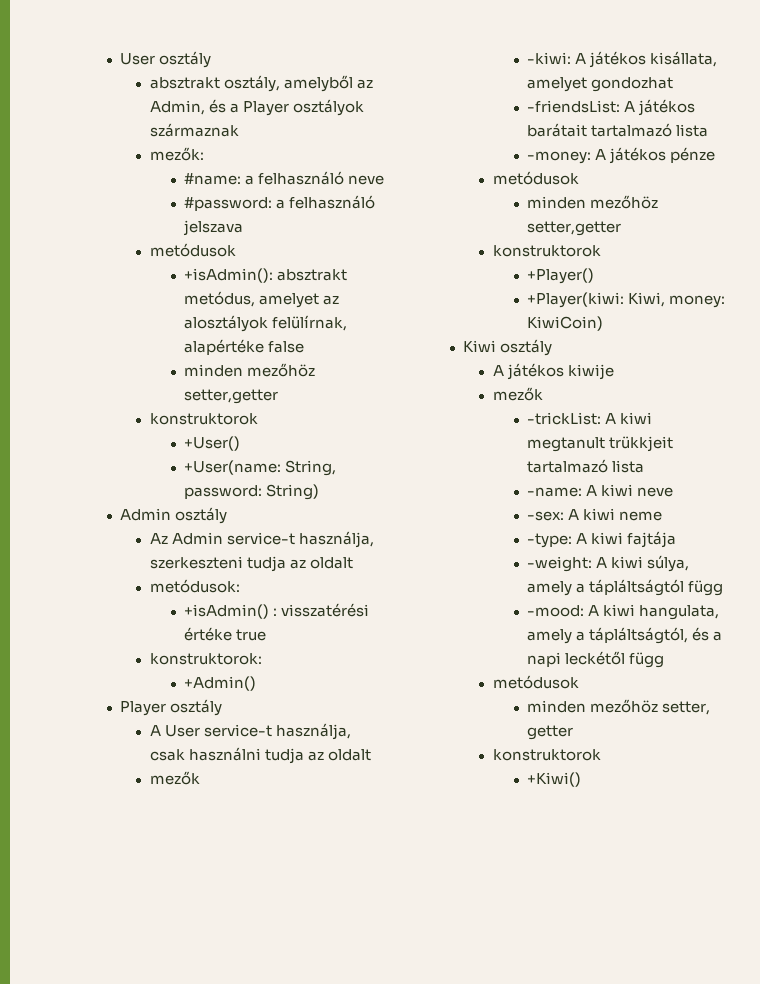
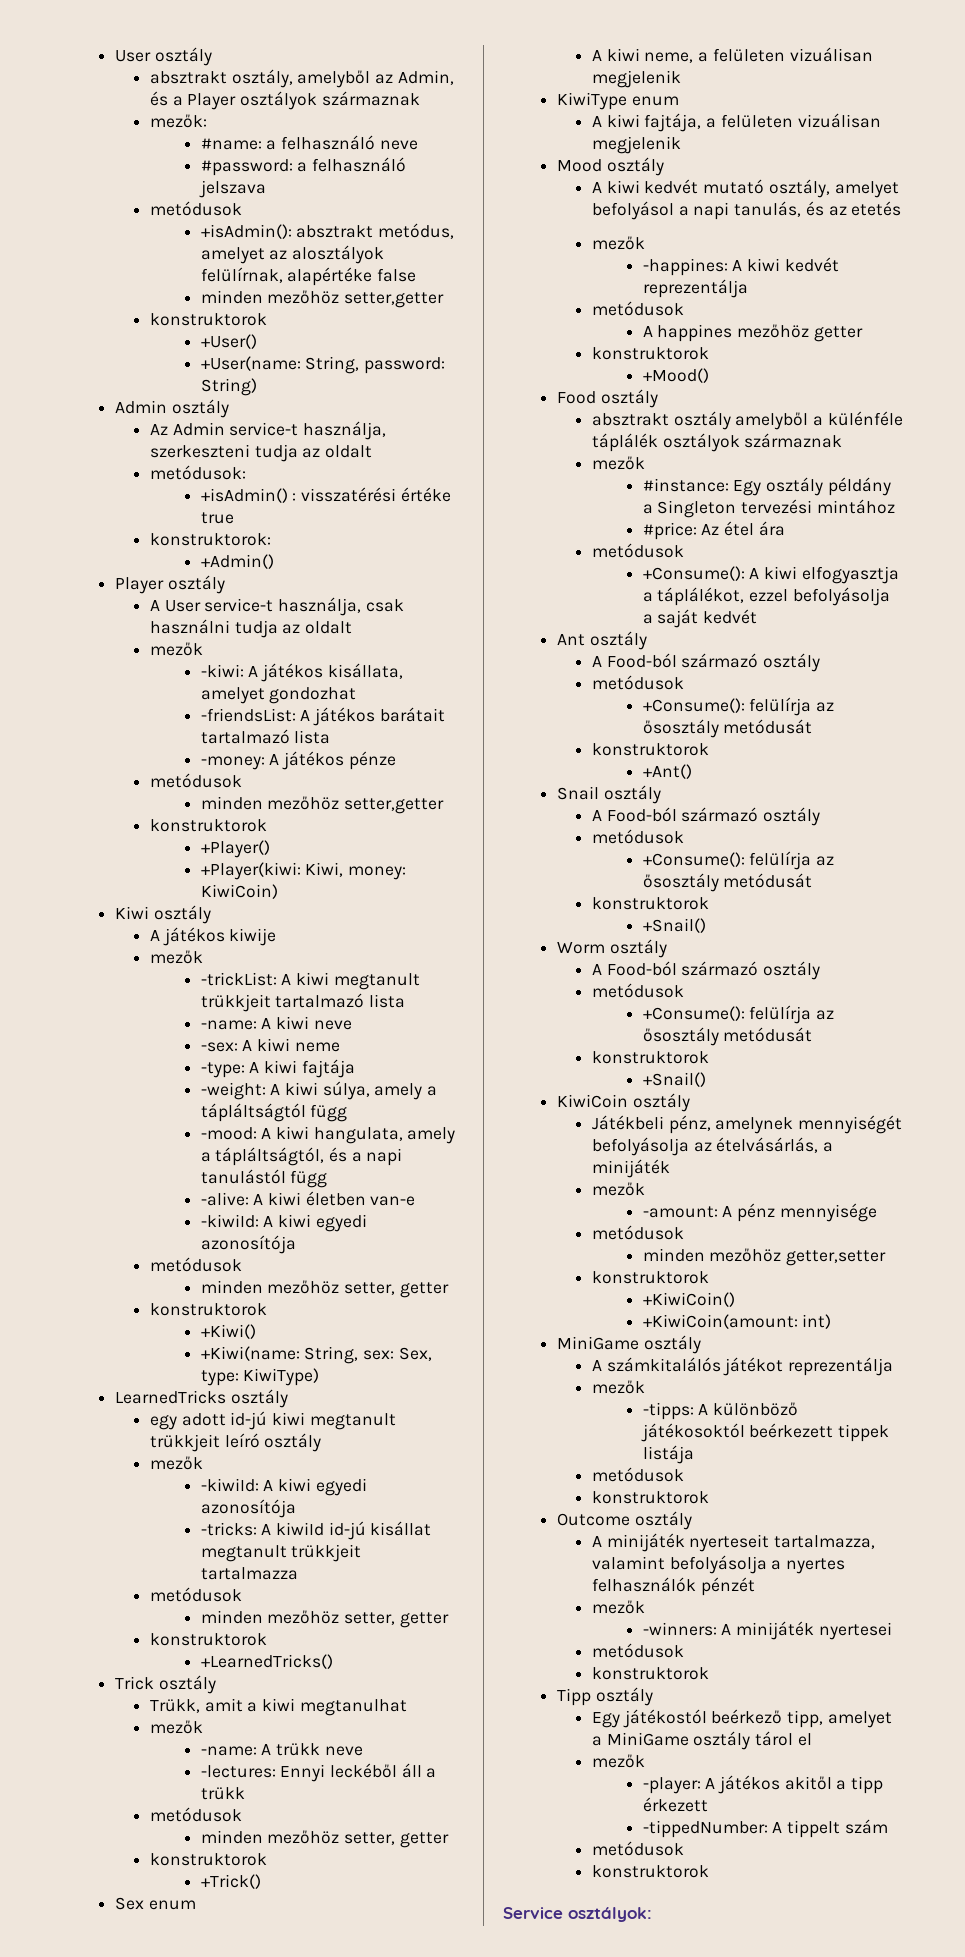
- -mood: A kiwi hangulata, amely a tápláltságtól, és a napi leckétől függ
+ -mood: A kiwi hangulata, amely a tápláltságtól, és a napi tanulástól függ
+ -alive: A kiwi életben van-e
+ -kiwiId: A kiwi egyedi azonosítója
+ +Kiwi(name: String, sex: Sex, type: KiwiType)
+ LearnedTricks osztály
+ egy adott id-jú kiwi megtanult trükkjeit leíró osztály
+ mezők
+ -kiwiId: A kiwi egyedi azonosítója
+ -tricks: A kiwiId id-jú kisállat megtanult trükkjeit tartalmazza
+ metódusok
+ minden mezőhöz setter, getter
+ konstruktorok
+ +LearnedTricks()
+ Trick osztály
+ Trükk, amit a kiwi megtanulhat
+ mezők
+ -name: A trükk neve
+ -lectures: Ennyi leckéből áll a trükk
+ metódusok
+ minden mezőhöz setter, getter
+ konstruktorok
+ +Trick()
+ Sex enum
+ A kiwi neme, a felületen vizuálisan megjelenik
+ KiwiType enum
+ A kiwi fajtája, a felületen vizuálisan megjelenik
+ Mood osztály
+ A kiwi kedvét mutató osztály, amelyet befolyásol a napi tanulás, és az etetés
+ mezők
+ -happines: A kiwi kedvét reprezentálja
+ metódusok
+ A happines mezőhöz getter
+ konstruktorok
+ +Mood()
+ Food osztály
+ absztrakt osztály amelyből a külénféle táplálék osztályok származnak
+ mezők
+ #instance: Egy osztály példány a Singleton tervezési mintához
+ #price: Az étel ára
+ metódusok
+ +Consume(): A kiwi elfogyasztja a táplálékot, ezzel befolyásolja a saját kedvét
+ Ant osztály
+ A Food-ból származó osztály
+ metódusok
+ +Consume(): felülírja az ősosztály metódusát
+ konstruktorok
+ +Ant()
+ Snail osztály
+ A Food-ból származó osztály
+ metódusok
+ +Consume(): felülírja az ősosztály metódusát
+ konstruktorok
+ +Snail()
+ Worm osztály
+ A Food-ból származó osztály
+ metódusok
+ +Consume(): felülírja az ősosztály metódusát
+ konstruktorok
+ +Snail()
+ KiwiCoin osztály
+ Játékbeli pénz, amelynek mennyiségét befolyásolja az ételvásárlás, a minijáték
+ mezők
+ -amount: A pénz mennyisége
+ metódusok
+ minden mezőhöz getter,setter
+ konstruktorok
+ +KiwiCoin()
+ +KiwiCoin(amount: int)
+ MiniGame osztály
+ A számkitalálós játékot reprezentálja
+ mezők
+ -tipps: A különböző játékosoktól beérkezett tippek listája
+ metódusok
+ konstruktorok
+ Outcome osztály
+ A minijáték nyerteseit tartalmazza, valamint befolyásolja a nyertes felhasználók pénzét
+ mezők
+ -winners: A minijáték nyertesei
+ metódusok
+ konstruktorok
+ Tipp osztály
+ Egy játékostól beérkező tipp, amelyet a MiniGame osztály tárol el
+ mezők
+ -player: A játékos akitől a tipp érkezett
+ -tippedNumber: A tippelt szám
+ metódusok
+ konstruktorok
+ Service osztályok:

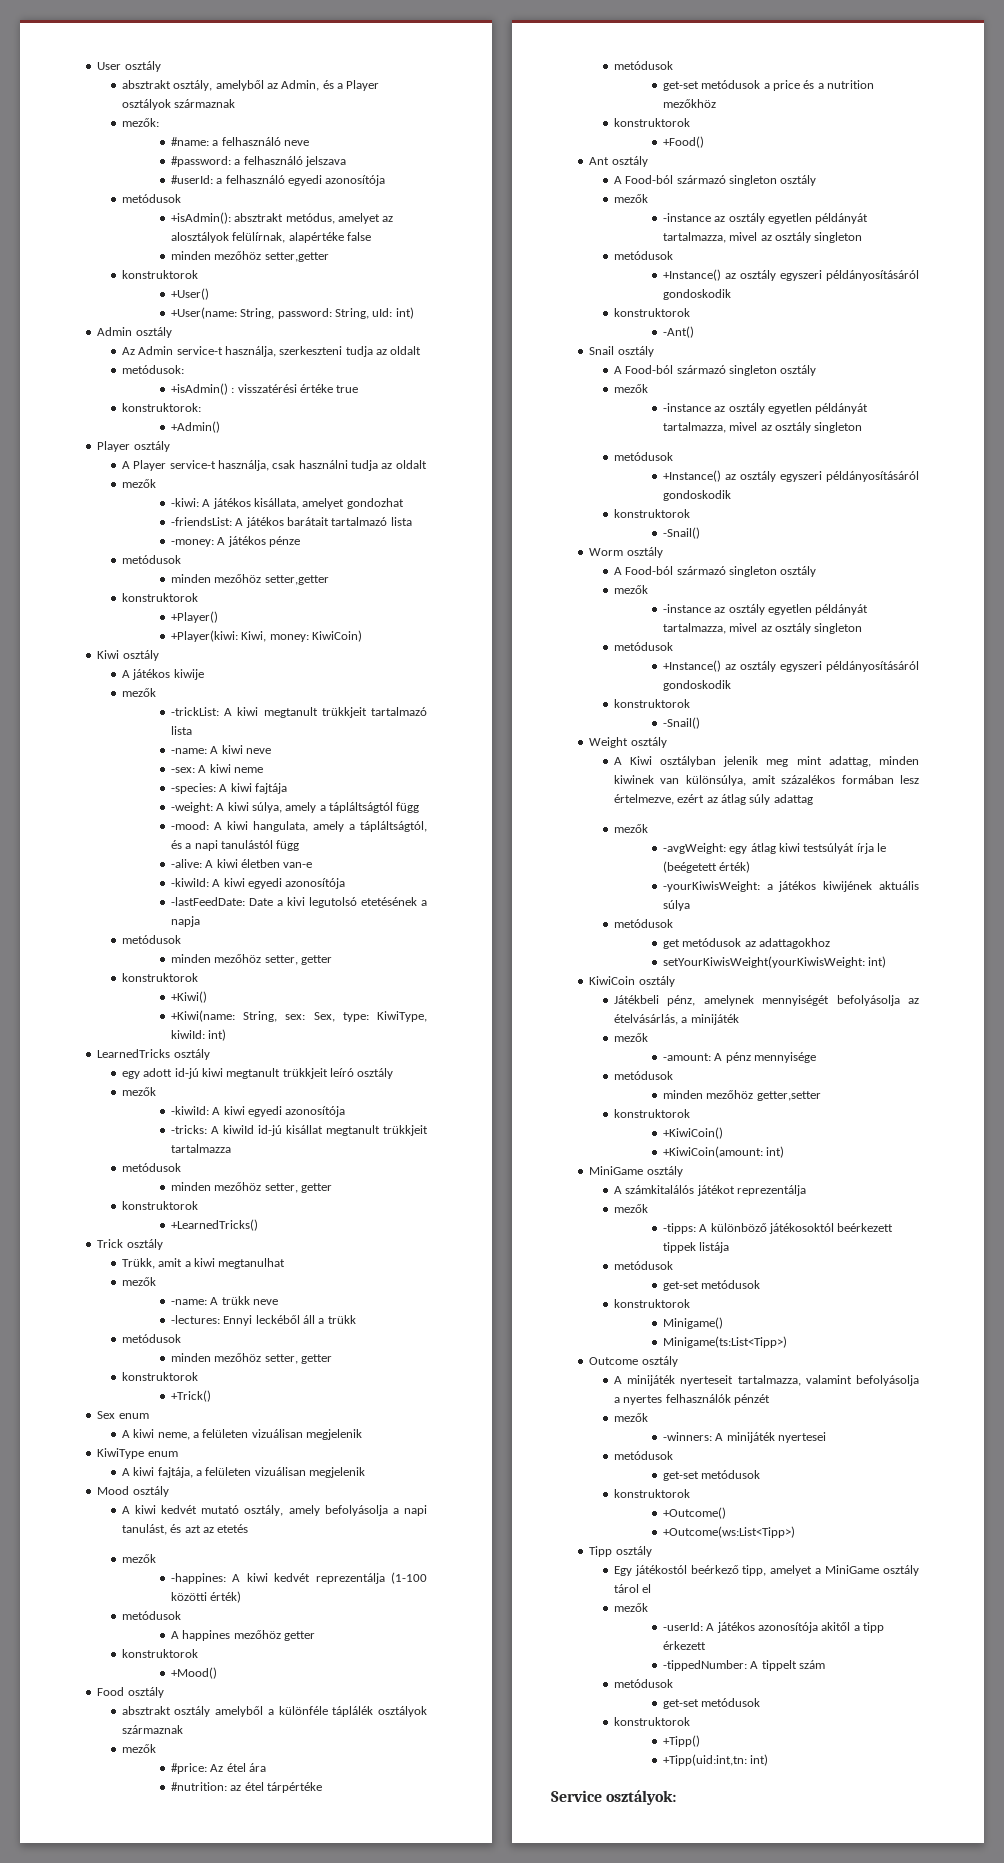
+ #userId: a felhasználó egyedi azonosítója
- +User(name: String, password: String)
+ +User(name: String, password: String, uId: int)
- A User service-t használja, csak használni tudja az oldalt
+ A Player service-t használja, csak használni tudja az oldalt
- -type: A kiwi fajtája
+ -species: A kiwi fajtája
+ -lastFeedDate: Date a kivi legutolsó etetésének a napja
- +Kiwi(name: String, sex: Sex, type: KiwiType)
+ +Kiwi(name: String, sex: Sex, type: KiwiType, kiwiId: int)
- A kiwi kedvét mutató osztály, amelyet befolyásol a napi tanulás, és az etetés
+ A kiwi kedvét mutató osztály, amely befolyásolja a napi tanulást, és azt az etetés
- -happines: A kiwi kedvét reprezentálja
+ -happines: A kiwi kedvét reprezentálja (1-100 közötti érték)
- absztrakt osztály amelyből a külénféle táplálék osztályok származnak
+ absztrakt osztály amelyből a különféle táplálék osztályok származnak
- #instance: Egy osztály példány a Singleton tervezési mintához
  #price: Az étel ára
+ #nutrition: az étel tárpértéke
  metódusok
- +Consume(): A kiwi elfogyasztja a táplálékot, ezzel befolyásolja a saját kedvét
+ get-set metódusok a price és a nutrition mezőkhöz
+ konstruktorok
+ +Food()
  Ant osztály
- A Food-ból származó osztály
+ A Food-ból származó singleton osztály
+ mezők
+ -instance az osztály egyetlen példányát tartalmazza, mivel az osztály singleton
  metódusok
- +Consume(): felülírja az ősosztály metódusát
+ +Instance() az osztály egyszeri példányosításáról gondoskodik
  konstruktorok
- +Ant()
+ -Ant()
  Snail osztály
- A Food-ból származó osztály
+ A Food-ból származó singleton osztály
+ mezők
+ -instance az osztály egyetlen példányát tartalmazza, mivel az osztály singleton
  metódusok
- +Consume(): felülírja az ősosztály metódusát
+ +Instance() az osztály egyszeri példányosításáról gondoskodik
  konstruktorok
- +Snail()
+ -Snail()
  Worm osztály
- A Food-ból származó osztály
+ A Food-ból származó singleton osztály
+ mezők
+ -instance az osztály egyetlen példányát tartalmazza, mivel az osztály singleton
  metódusok
- +Consume(): felülírja az ősosztály metódusát
+ +Instance() az osztály egyszeri példányosításáról gondoskodik
  konstruktorok
- +Snail()
+ -Snail()
+ Weight osztály
+ A Kiwi osztályban jelenik meg mint adattag, minden kiwinek van különsúlya, amit százalékos formában lesz értelmezve, ezért az átlag súly adattag
+ mezők
+ -avgWeight: egy átlag kiwi testsúlyát írja le (beégetett érték)
+ -yourKiwisWeight: a játékos kiwijének aktuális súlya
+ metódusok
+ get metódusok az adattagokhoz
+ setYourKiwisWeight(yourKiwisWeight: int)
  -tipps: A különböző játékosoktól beérkezett tippek listája
  metódusok
+ get-set metódusok
  konstruktorok
+ Minigame()
+ Minigame(ts:List<Tipp>)
  -winners: A minijáték nyertesei
  metódusok
+ get-set metódusok
  konstruktorok
+ +Outcome()
+ +Outcome(ws:List<Tipp>)
- -player: A játékos akitől a tipp érkezett
+ -userId: A játékos azonosítója akitől a tipp érkezett
  -tippedNumber: A tippelt szám
  metódusok
+ get-set metódusok
  konstruktorok
+ +Tipp()
+ +Tipp(uid:int,tn: int)

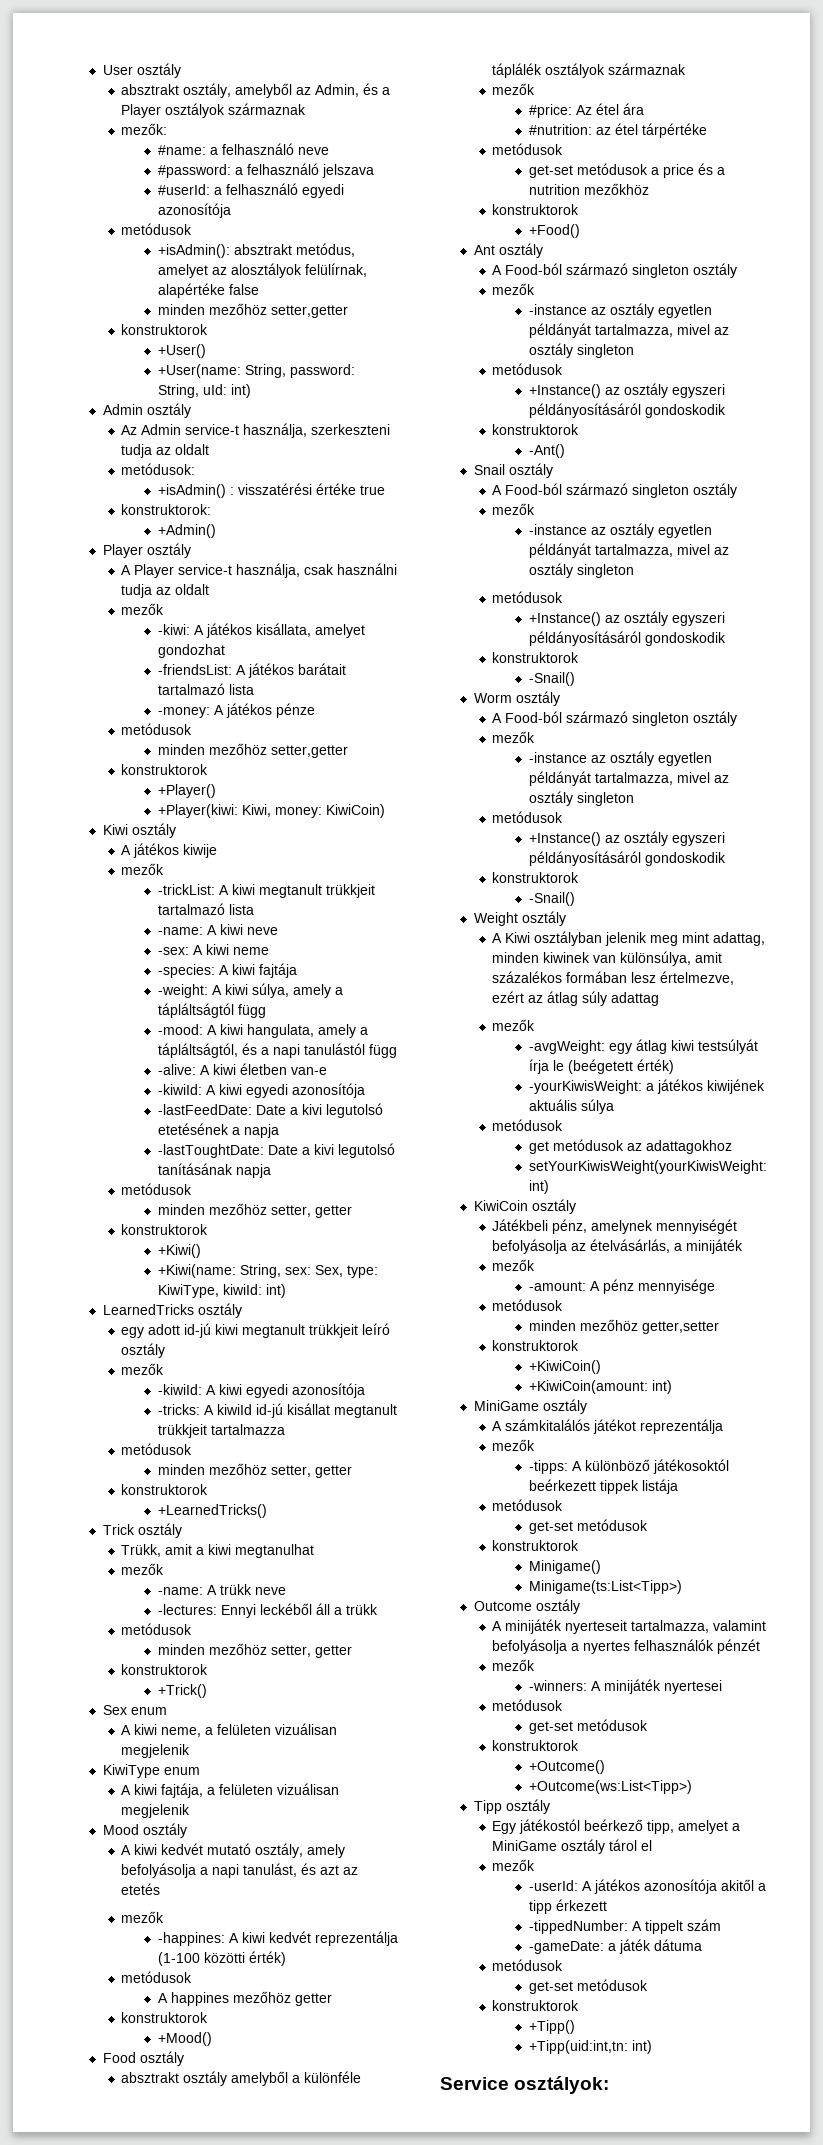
+ -lastToughtDate: Date a kivi legutolsó tanításának napja
+ -gameDate: a játék dátuma

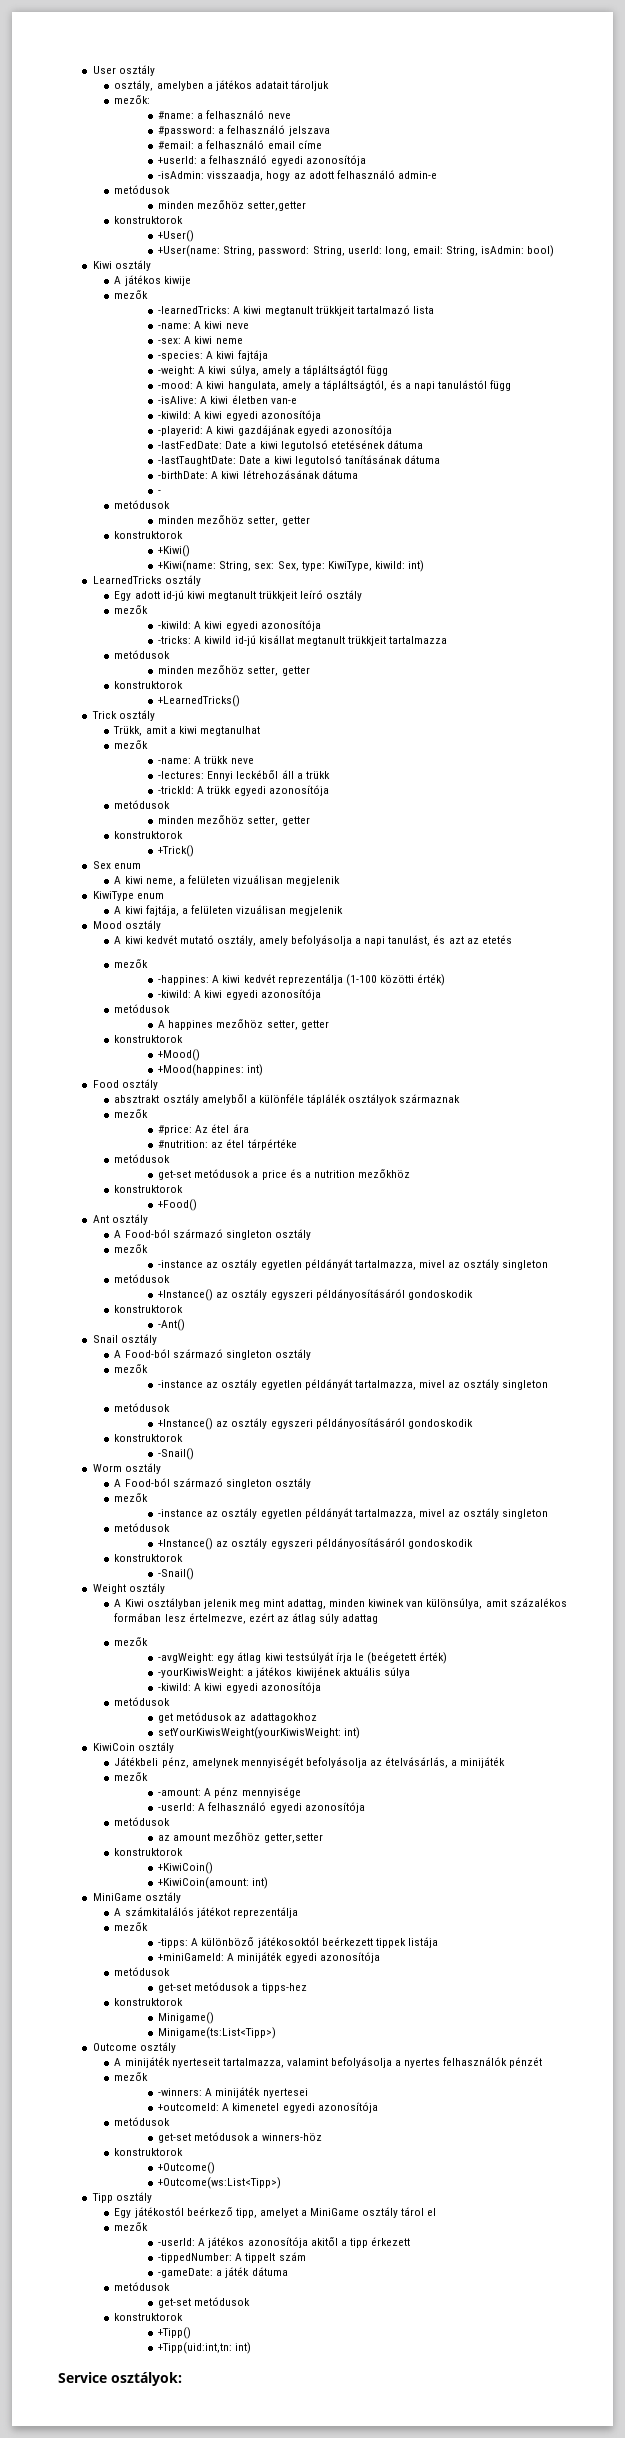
- absztrakt osztály, amelyből az Admin, és a Player osztályok származnak
+ osztály, amelyben a játékos adatait tároljuk
- #userId: a felhasználó egyedi azonosítója
+ #email: a felhasználó email címe
+ +userId: a felhasználó egyedi azonosítója
+ -isAdmin: visszaadja, hogy az adott felhasználó admin-e
  metódusok
- +isAdmin(): absztrakt metódus, amelyet az alosztályok felülírnak, alapértéke false
- +User(name: String, password: String, uId: int)
- Admin osztály
- Az Admin service-t használja, szerkeszteni tudja az oldalt
- metódusok:
- +isAdmin() : visszatérési értéke true
- konstruktorok:
- +Admin()
- Player osztály
- A Player service-t használja, csak használni tudja az oldalt
- mezők
- -kiwi: A játékos kisállata, amelyet gondozhat
- -friendsList: A játékos barátait tartalmazó lista
- -money: A játékos pénze
- metódusok
- minden mezőhöz setter,getter
- konstruktorok
- +Player()
- +Player(kiwi: Kiwi, money: KiwiCoin)
+ +User(name: String, password: String, userId: long, email: String, isAdmin: bool)
- -trickList: A kiwi megtanult trükkjeit tartalmazó lista
+ -learnedTricks: A kiwi megtanult trükkjeit tartalmazó lista
- -alive: A kiwi életben van-e
+ -isAlive: A kiwi életben van-e
- -lastFeedDate: Date a kivi legutolsó etetésének a napja
- -lastToughtDate: Date a kivi legutolsó tanításának napja
+ -playerid: A kiwi gazdájának egyedi azonosítója
+ -lastFedDate: Date a kiwi legutolsó etetésének dátuma
+ -lastTaughtDate: Date a kiwi legutolsó tanításának dátuma
+ -birthDate: A kiwi létrehozásának dátuma
+ -
- egy adott id-jú kiwi megtanult trükkjeit leíró osztály
+ Egy adott id-jú kiwi megtanult trükkjeit leíró osztály
+ -trickId: A trükk egyedi azonosítója
  -happines: A kiwi kedvét reprezentálja (1-100 közötti érték)
+ -kiwiId: A kiwi egyedi azonosítója
- A happines mezőhöz getter
+ A happines mezőhöz setter, getter
+ +Mood(happines: int)
  -yourKiwisWeight: a játékos kiwijének aktuális súlya
+ -kiwiId: A kiwi egyedi azonosítója
  -amount: A pénz mennyisége
+ -userId: A felhasználó egyedi azonosítója
  metódusok
- minden mezőhöz getter,setter
+ az amount mezőhöz getter,setter
  -tipps: A különböző játékosoktól beérkezett tippek listája
+ +miniGameId: A minijáték egyedi azonosítója
  metódusok
- get-set metódusok
+ get-set metódusok a tipps-hez
  -winners: A minijáték nyertesei
+ +outcomeId: A kimenetel egyedi azonosítója
  metódusok
- get-set metódusok
+ get-set metódusok a winners-höz

